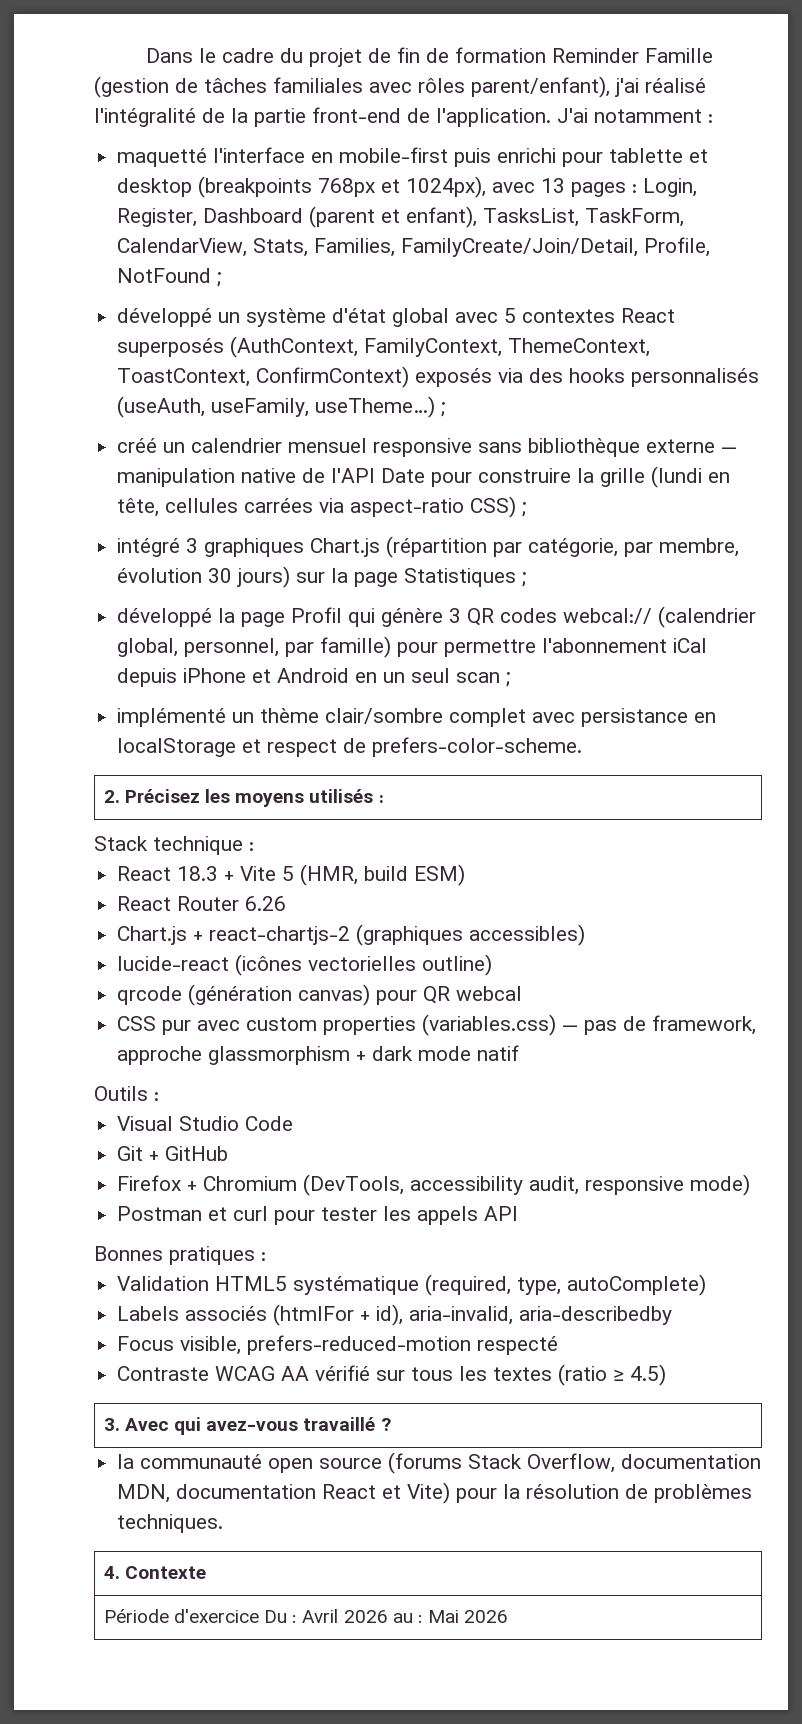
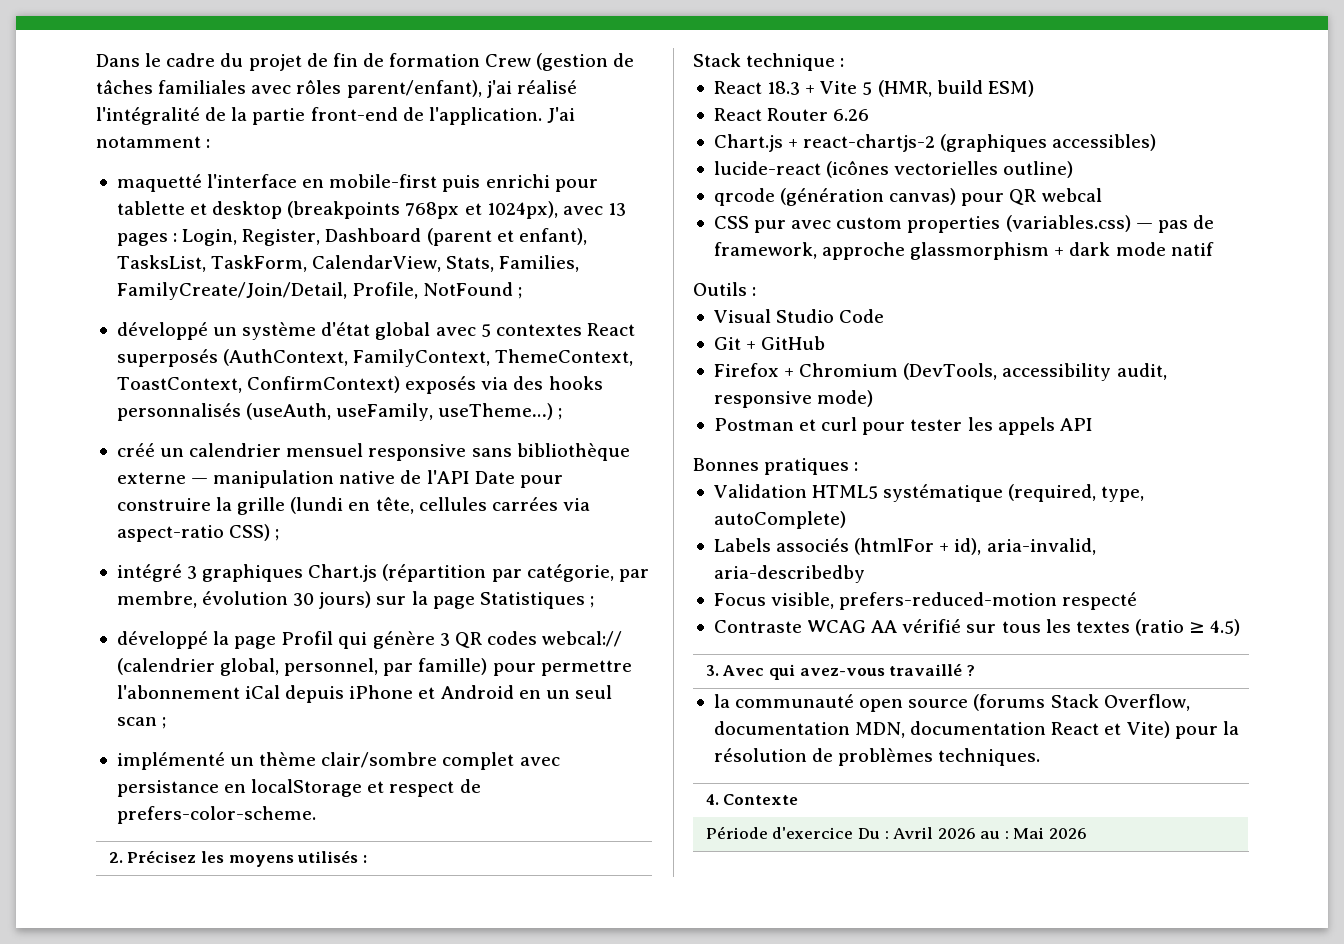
- Dans le cadre du projet de fin de formation Reminder Famille (gestion de tâches familiales avec rôles parent/enfant), j'ai réalisé l'intégralité de la partie front-end de l'application.
+ Dans le cadre du projet de fin de formation Crew (gestion de tâches familiales avec rôles parent/enfant), j'ai réalisé l'intégralité de la partie front-end de l'application.

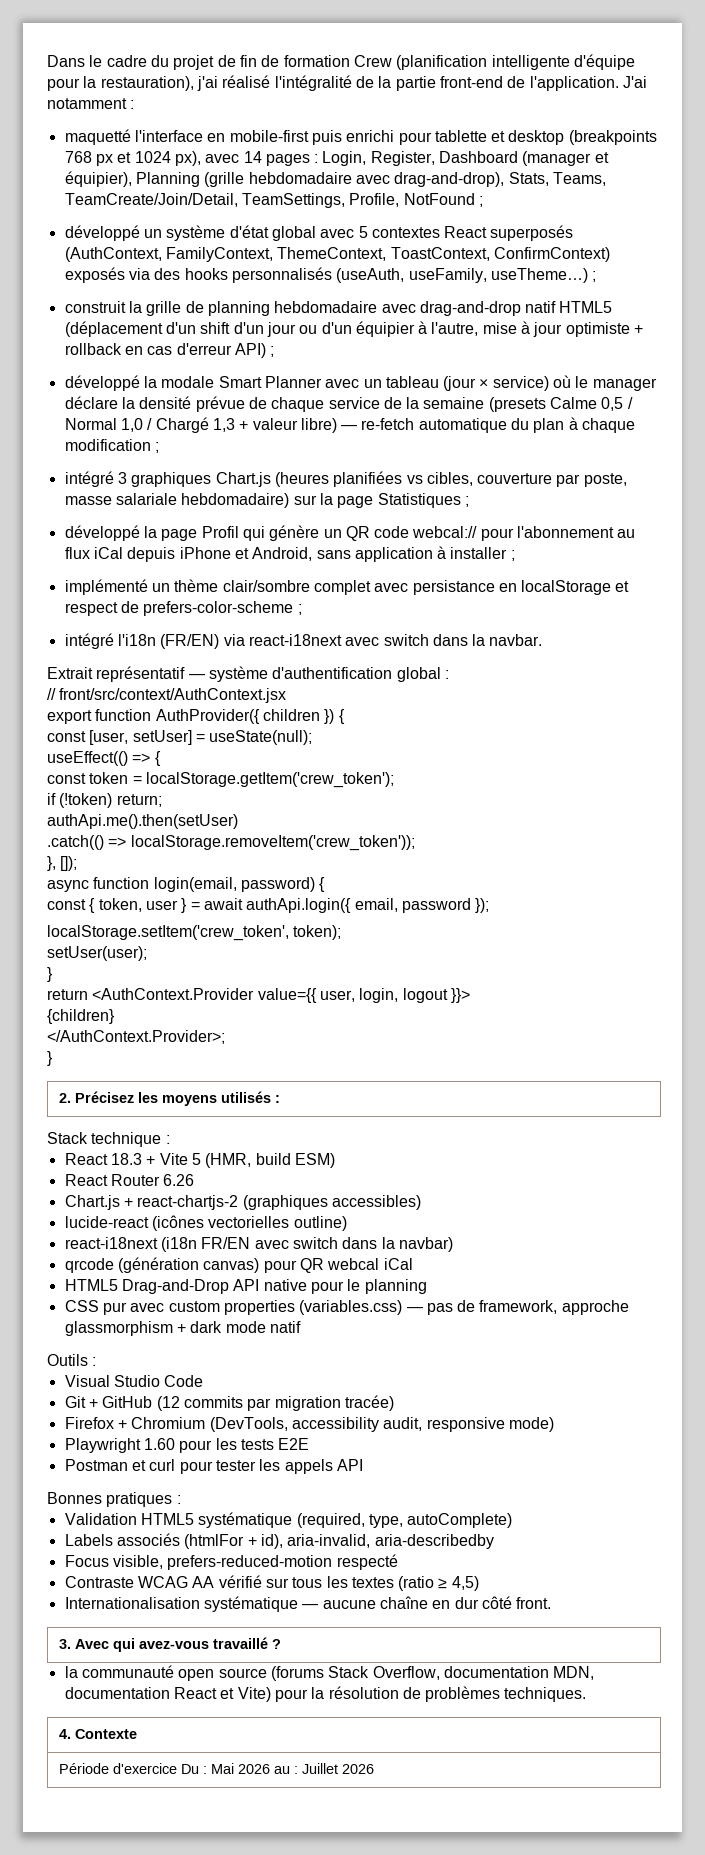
- Dans le cadre du projet de fin de formation Crew (gestion de tâches familiales avec rôles parent/enfant), j'ai réalisé l'intégralité de la partie front-end de l'application.
+ Dans le cadre du projet de fin de formation Crew (planification intelligente d'équipe pour la restauration), j'ai réalisé l'intégralité de la partie front-end de l'application.
- maquetté l'interface en mobile-first puis enrichi pour tablette et desktop (breakpoints 768px et 1024px), avec 13 pages : Login, Register, Dashboard (parent et enfant), TasksList, TaskForm, CalendarView, Stats, Families, FamilyCreate/Join/Detail, Profile, NotFound ;
+ maquetté l'interface en mobile-first puis enrichi pour tablette et desktop (breakpoints 768 px et 1024 px), avec 14 pages : Login, Register, Dashboard (manager et équipier), Planning (grille hebdomadaire avec drag-and-drop), Stats, Teams, TeamCreate/Join/Detail, TeamSettings, Profile, NotFound ;
- créé un calendrier mensuel responsive sans bibliothèque externe — manipulation native de l'API Date pour construire la grille (lundi en tête, cellules carrées via aspect-ratio CSS) ;
+ construit la grille de planning hebdomadaire avec drag-and-drop natif HTML5 (déplacement d'un shift d'un jour ou d'un équipier à l'autre, mise à jour optimiste + rollback en cas d'erreur API) ;
+ développé la modale Smart Planner avec un tableau (jour × service) où le manager déclare la densité prévue de chaque service de la semaine (presets Calme 0,5 / Normal 1,0 / Chargé 1,3 + valeur libre) — re-fetch automatique du plan à chaque modification ;
- intégré 3 graphiques Chart.js (répartition par catégorie, par membre, évolution 30 jours) sur la page Statistiques ;
+ intégré 3 graphiques Chart.js (heures planifiées vs cibles, couverture par poste, masse salariale hebdomadaire) sur la page Statistiques ;
- développé la page Profil qui génère 3 QR codes webcal:// (calendrier global, personnel, par famille) pour permettre l'abonnement iCal depuis iPhone et Android en un seul scan ;
+ développé la page Profil qui génère un QR code webcal:// pour l'abonnement au flux iCal depuis iPhone et Android, sans application à installer ;
- implémenté un thème clair/sombre complet avec persistance en localStorage et respect de prefers-color-scheme.
+ implémenté un thème clair/sombre complet avec persistance en localStorage et respect de prefers-color-scheme ;
+ intégré l'i18n (FR/EN) via react-i18next avec switch dans la navbar.
+ Extrait représentatif — système d'authentification global :
+ // front/src/context/AuthContext.jsx
+ export function AuthProvider({ children }) {
+ const [user, setUser] = useState(null);
+ useEffect(() => {
+ const token = localStorage.getItem('crew_token');
+ if (!token) return;
+ authApi.me().then(setUser)
+ .catch(() => localStorage.removeItem('crew_token'));
+ }, []);
+ async function login(email, password) {
+ const { token, user } = await authApi.login({ email, password });
+ localStorage.setItem('crew_token', token);
+ setUser(user);
+ }
+ return <AuthContext.Provider value={{ user, login, logout }}>
+ {children}
+ </AuthContext.Provider>;
+ }
+ react-i18next (i18n FR/EN avec switch dans la navbar)
- qrcode (génération canvas) pour QR webcal
+ qrcode (génération canvas) pour QR webcal iCal
+ HTML5 Drag-and-Drop API native pour le planning
- Git + GitHub
+ Git + GitHub (12 commits par migration tracée)
+ Playwright 1.60 pour les tests E2E
- Contraste WCAG AA vérifié sur tous les textes (ratio ≥ 4.5)
+ Contraste WCAG AA vérifié sur tous les textes (ratio ≥ 4,5)
+ Internationalisation systématique — aucune chaîne en dur côté front.
- Période d'exercice Du : Avril 2026 au : Mai 2026
+ Période d'exercice Du : Mai 2026 au : Juillet 2026

